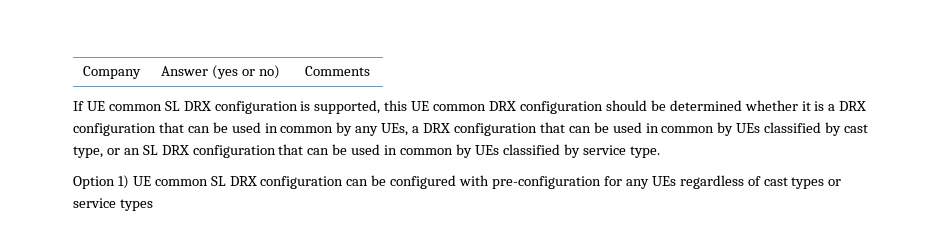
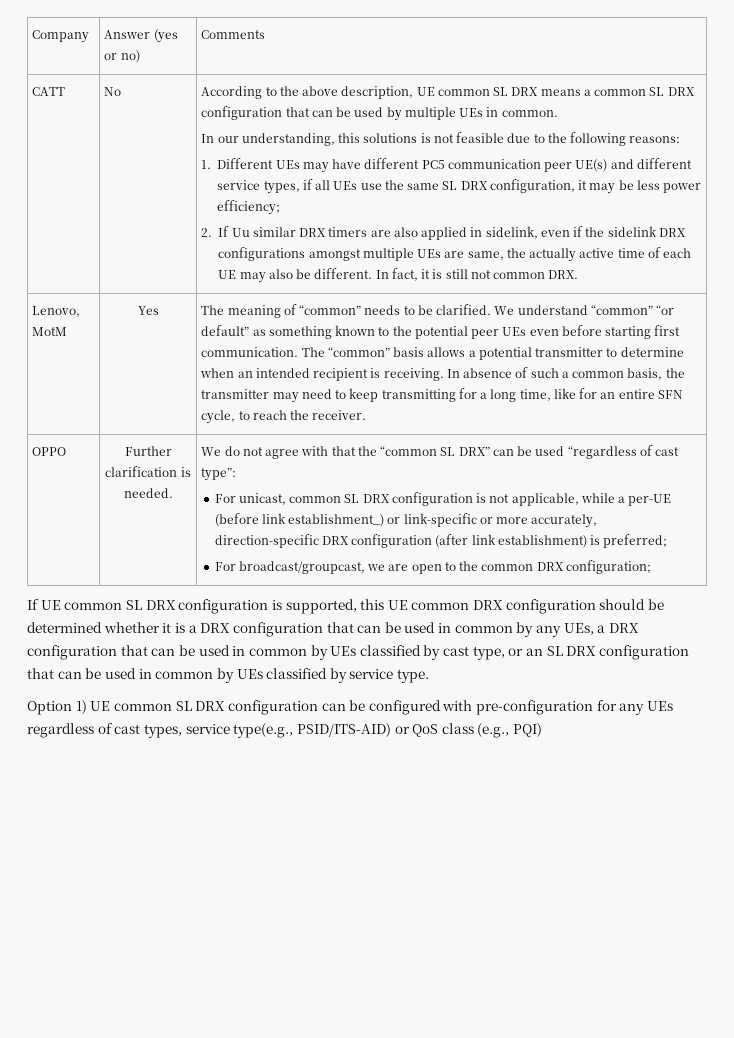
+ CATT | No | According to the above description, UE common SL DRX means a common SL DRX configuration that can be used by multiple UEs in common.
+ In our understanding, this solutions is not feasible due to the following reasons:
+ 1. Different UEs may have different PC5 communication peer UE(s) and different service types, if all UEs use the same SL DRX configuration, it may be less power efficiency;
+ 2. If Uu similar DRX timers are also applied in sidelink, even if the sidelink DRX configurations amongst multiple UEs are same, the actually active time of each UE may also be different. In fact, it is still not common DRX.
+ Lenovo, MotM | Yes | The meaning of “common” needs to be clarified. We understand “common” “or default” as something known to the potential peer UEs even before starting first communication. The “common” basis allows a potential transmitter to determine when an intended recipient is receiving. In absence of such a common basis, the transmitter may need to keep transmitting for a long time, like for an entire SFN cycle, to reach the receiver.
+ OPPO | Further clarification is needed. | We do not agree with that the “common SL DRX” can be used “regardless of cast type”:
+ For unicast, common SL DRX configuration is not applicable, while a per-UE (before link establishment_) or link-specific or more accurately, direction-specific DRX configuration (after link establishment) is preferred;
+ For broadcast/groupcast, we are open to the common DRX configuration;
- Option 1) UE common SL DRX configuration can be configured with pre-configuration for any UEs regardless of cast types or service types
+ Option 1) UE common SL DRX configuration can be configured with pre-configuration for any UEs regardless of cast types, service type(e.g., PSID/ITS-AID) or QoS class (e.g., PQI)

